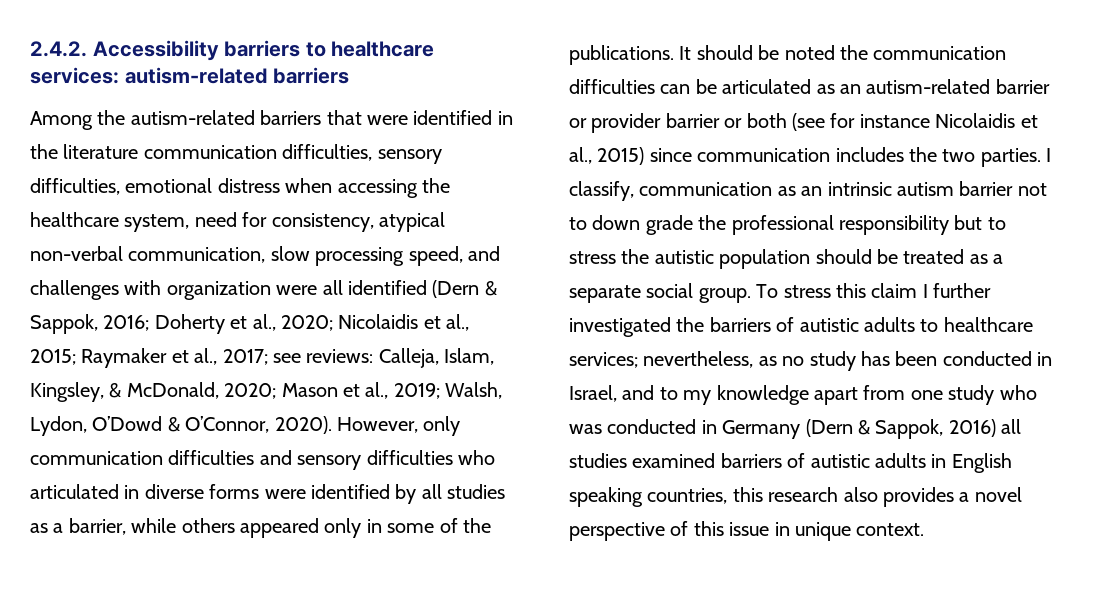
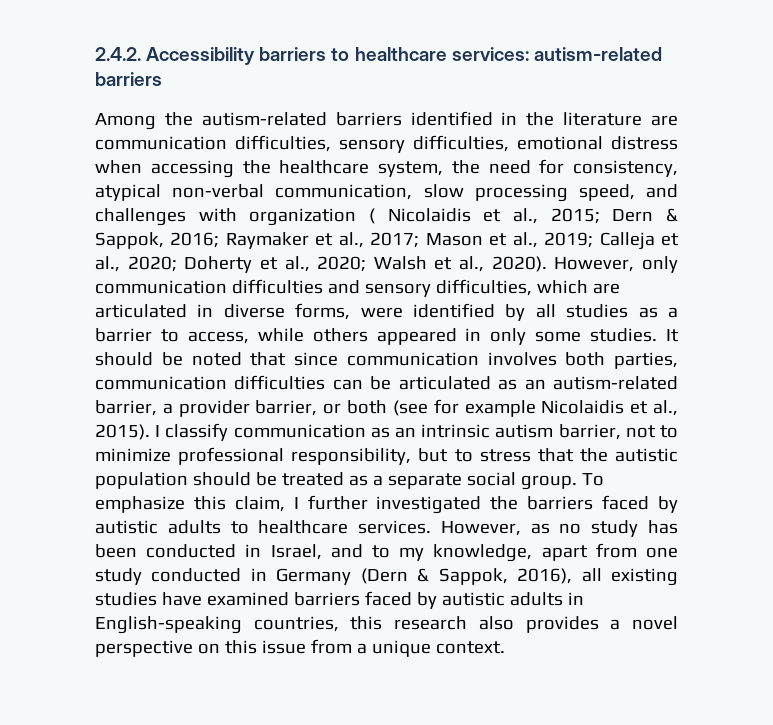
- Among the autism-related barriers that were identified in the literature communication difficulties, sensory difficulties, emotional distress when accessing the healthcare system, need for consistency, atypical non-verbal communication, slow processing speed, and challenges with organization were all identified (Dern & Sappok, 2016; Doherty et al., 2020; Nicolaidis et al., 2015; Raymaker et al., 2017; see reviews: Calleja, Islam, Kingsley, & McDonald, 2020; Mason et al., 2019; Walsh, Lydon, O’Dowd & O’Connor, 2020).
+ Among the autism-related barriers identified in the literature are communication difficulties, sensory difficulties, emotional distress when accessing the healthcare system, the need for consistency, atypical non-verbal communication, slow processing speed, and challenges with organization ( Nicolaidis et al., 2015; Dern & Sappok, 2016; Raymaker et al., 2017; Mason et al., 2019; Calleja et al., 2020; Doherty et al., 2020; Walsh et al., 2020).
- However, only communication difficulties and sensory difficulties who articulated in diverse forms were identified by all studies as a barrier, while others appeared only in some of the publications. It should be noted the communication difficulties can be articulated as an autism-related barrier or provider barrier or both (see for instance Nicolaidis et al., 2015) since communication includes the two parties. I classify, communication as an intrinsic autism barrier not to down grade the professional responsibility but to stress the autistic population should be treated as a separate social group.
+ However, only communication difficulties and sensory difficulties, which are articulated in diverse forms, were identified by all studies as a barrier to access, while others appeared in only some studies. It should be noted that since communication involves both parties, communication difficulties can be articulated as an autism-related barrier, a provider barrier, or both (see for example Nicolaidis et al., 2015). I classify communication as an intrinsic autism barrier, not to minimize professional responsibility, but to stress that the autistic population should be treated as a separate social group.
- To stress this claim I further investigated the barriers of autistic adults to healthcare services; nevertheless, as no study has been conducted in Israel, and to my knowledge apart from one study who was conducted in Germany (Dern & Sappok, 2016) all studies examined barriers of autistic adults in English speaking countries, this research also provides a novel perspective of this issue in unique context.
+ To emphasize this claim, I further investigated the barriers faced by autistic adults to healthcare services. However, as no study has been conducted in Israel, and to my knowledge, apart from one study conducted in Germany (Dern & Sappok, 2016), all existing studies have examined barriers faced by autistic adults in English-speaking countries, this research also provides a novel perspective on this issue from a unique context.

